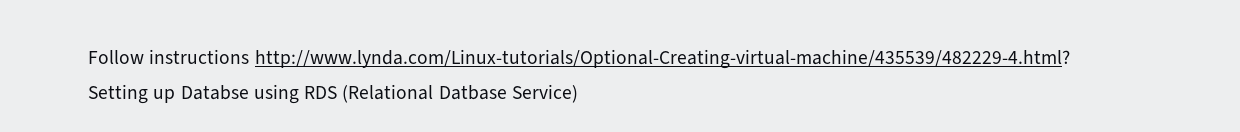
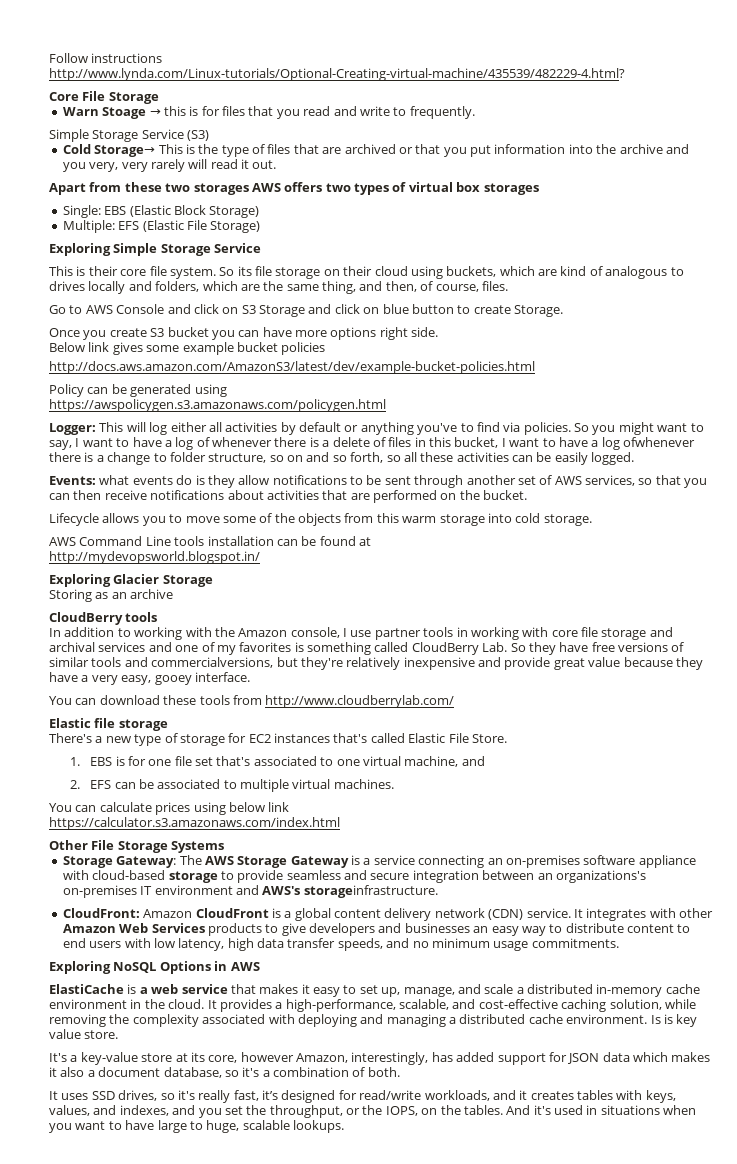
- Setting up Databse using RDS (Relational Datbase Service)
+ Core File Storage
+ Warn Stoage → this is for files that you read and write to frequently.
+ Simple Storage Service (S3)
+ Cold Storage→ This is the type of files that are archived or that you put information into the archive and you very, very rarely will read it out.
+ Apart from these two storages AWS offers two types of virtual box storages
+ Single: EBS (Elastic Block Storage)
+ Multiple: EFS (Elastic File Storage)
+ Exploring Simple Storage Service
+ This is their core file system. So its file storage on their cloud using buckets, which are kind of analogous to drives locally and folders, which are the same thing, and then, of course, files.
+ Go to AWS Console and click on S3 Storage and click on blue button to create Storage.
+ Once you create S3 bucket you can have more options right side.
+ Below link gives some example bucket policies
+ http://docs.aws.amazon.com/AmazonS3/latest/dev/example-bucket-policies.html
+ Policy can be generated using
+ https://awspolicygen.s3.amazonaws.com/policygen.html
+ Logger: This will log either all activities by default or anything you've to find via policies. So you might want to say, I want to have a log of whenever there is a delete of files in this bucket, I want to have a log ofwhenever there is a change to folder structure, so on and so forth, so all these activities can be easily logged.
+ Events: what events do is they allow notifications to be sent through another set of AWS services, so that you can then receive notifications about activities that are performed on the bucket.
+ Lifecycle allows you to move some of the objects from this warm storage into cold storage.
+ AWS Command Line tools installation can be found at
+ http://mydevopsworld.blogspot.in/
+ Exploring Glacier Storage
+ Storing as an archive
+ CloudBerry tools
+ In addition to working with the Amazon console, I use partner tools in working with core file storage and archival services and one of my favorites is something called CloudBerry Lab. So they have free versions of similar tools and commercialversions, but they're relatively inexpensive and provide great value because they have a very easy, gooey interface.
+ You can download these tools from http://www.cloudberrylab.com/
+ Elastic file storage
+ There's a new type of storage for EC2 instances that's called Elastic File Store.
+ 1. EBS is for one file set that's associated to one virtual machine, and
+ 2. EFS can be associated to multiple virtual machines.
+ You can calculate prices using below link
+ https://calculator.s3.amazonaws.com/index.html
+ Other File Storage Systems
+ Storage Gateway: The AWS Storage Gateway is a service connecting an on-premises software appliance with cloud-based storage to provide seamless and secure integration between an organizations's on-premises IT environment and AWS's storageinfrastructure.
+ CloudFront: Amazon CloudFront is a global content delivery network (CDN) service. It integrates with other Amazon Web Services products to give developers and businesses an easy way to distribute content to end users with low latency, high data transfer speeds, and no minimum usage commitments.
+ Exploring NoSQL Options in AWS
+ ElastiCache is a web service that makes it easy to set up, manage, and scale a distributed in-memory cache environment in the cloud. It provides a high-performance, scalable, and cost-effective caching solution, while removing the complexity associated with deploying and managing a distributed cache environment. Is is key value store.
+ It's a key-value store at its core, however Amazon, interestingly, has added support for JSON data which makes it also a document database, so it's a combination of both.
+ It uses SSD drives, so it's really fast, it’s designed for read/write workloads, and it creates tables with keys, values, and indexes, and you set the throughput, or the IOPS, on the tables. And it's used in situations when you want to have large to huge, scalable lookups.

